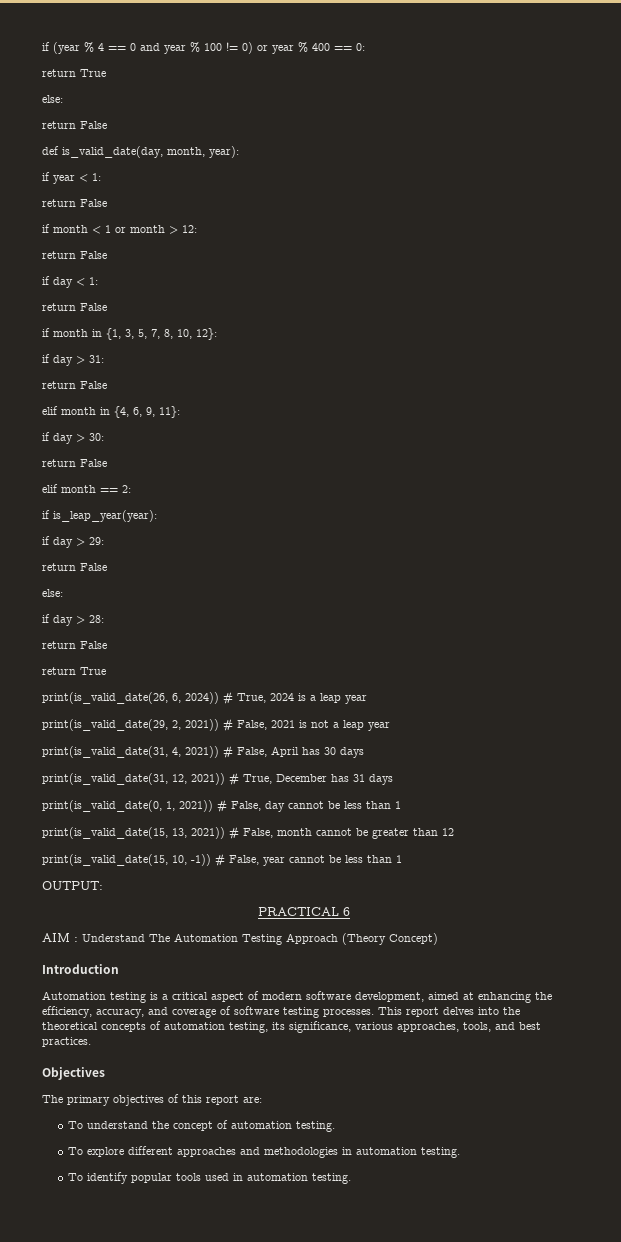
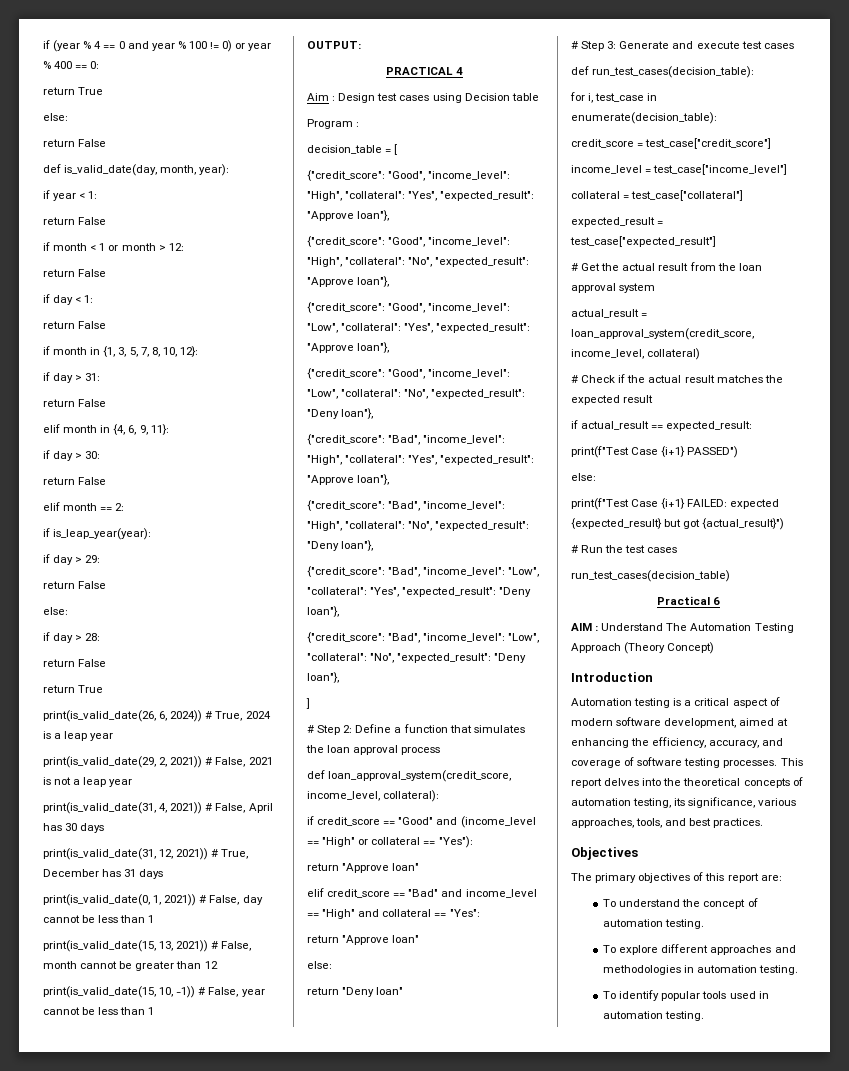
- PRACTICAL 6
+ PRACTICAL 4
+ Aim : Design test cases using Decision table
+ Program :
+ decision_table = [
+ {"credit_score": "Good", "income_level": "High", "collateral": "Yes", "expected_result": "Approve loan"},
+ {"credit_score": "Good", "income_level": "High", "collateral": "No", "expected_result": "Approve loan"},
+ {"credit_score": "Good", "income_level": "Low", "collateral": "Yes", "expected_result": "Approve loan"},
+ {"credit_score": "Good", "income_level": "Low", "collateral": "No", "expected_result": "Deny loan"},
+ {"credit_score": "Bad", "income_level": "High", "collateral": "Yes", "expected_result": "Approve loan"},
+ {"credit_score": "Bad", "income_level": "High", "collateral": "No", "expected_result": "Deny loan"},
+ {"credit_score": "Bad", "income_level": "Low", "collateral": "Yes", "expected_result": "Deny loan"},
+ {"credit_score": "Bad", "income_level": "Low", "collateral": "No", "expected_result": "Deny loan"},
+ ]
+ # Step 2: Define a function that simulates the loan approval process
+ def loan_approval_system(credit_score, income_level, collateral):
+ if credit_score == "Good" and (income_level == "High" or collateral == "Yes"):
+ return "Approve loan"
+ elif credit_score == "Bad" and income_level == "High" and collateral == "Yes":
+ return "Approve loan"
+ else:
+ return "Deny loan"
+ # Step 3: Generate and execute test cases
+ def run_test_cases(decision_table):
+ for i, test_case in enumerate(decision_table):
+ credit_score = test_case["credit_score"]
+ income_level = test_case["income_level"]
+ collateral = test_case["collateral"]
+ expected_result = test_case["expected_result"]
+ # Get the actual result from the loan approval system
+ actual_result = loan_approval_system(credit_score, income_level, collateral)
+ # Check if the actual result matches the expected result
+ if actual_result == expected_result:
+ print(f"Test Case {i+1} PASSED")
+ else:
+ print(f"Test Case {i+1} FAILED: expected {expected_result} but got {actual_result}")
+ # Run the test cases
+ run_test_cases(decision_table)
+ Practical 6

